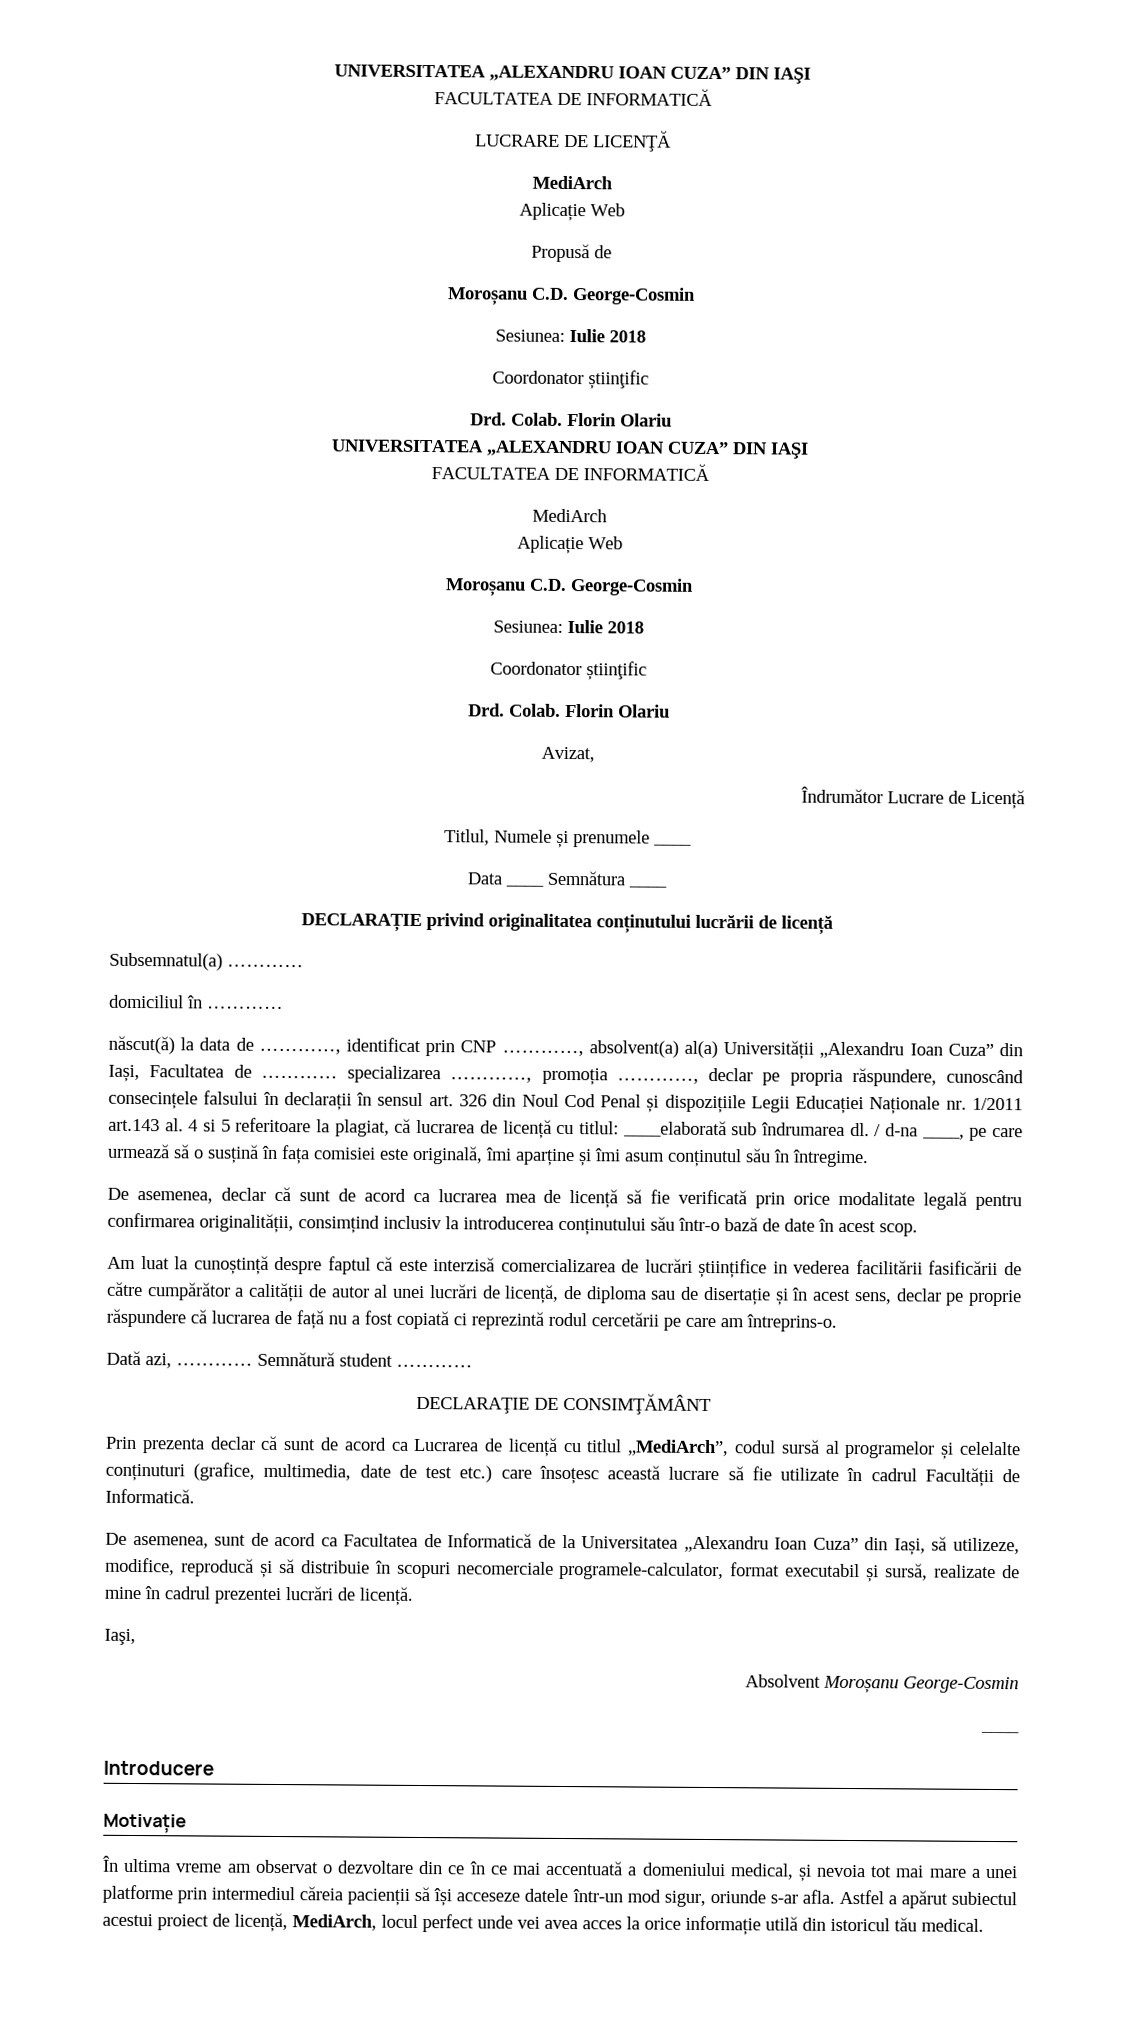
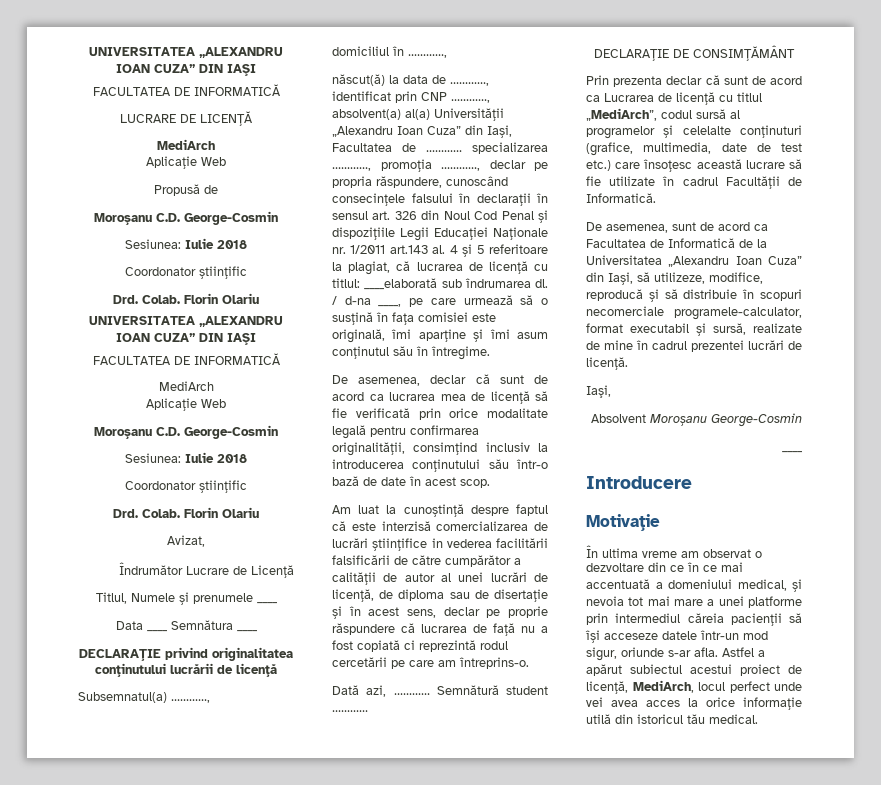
- Subsemnatul(a) …………
+ Subsemnatul(a) …………,
- domiciliul în …………
+ domiciliul în …………,
- născut(ă) la data de …………, identificat prin CNP …………, absolvent(a) al(a) Universității „Alexandru Ioan Cuza” din Iași, Facultatea de ………… specializarea …………, promoția …………, declar pe propria răspundere, cunoscând consecințele falsului în declarații în sensul art. 326 din Noul Cod Penal și dispozițiile Legii Educației Naționale nr. 1/2011 art.143 al. 4 si 5 referitoare la plagiat, că lucrarea de licență cu titlul:
+ născut(ă) la data de …………, identificat prin CNP …………, absolvent(a) al(a) Universității „Alexandru Ioan Cuza” din Iași, Facultatea de ………… specializarea …………, promoția …………, declar pe propria răspundere, cunoscând consecințele falsului în declarații în sensul art. 326 din Noul Cod Penal și dispozițiile Legii Educației Naționale nr. 1/2011 art.143 al. 4 și 5 referitoare la plagiat, că lucrarea de licență cu titlul:
- Am luat la cunoștință despre faptul că este interzisă comercializarea de lucrări științifice in vederea facilitării fasificării de către cumpărător a calității de autor al unei lucrări de licență, de diploma sau de disertație și în acest sens, declar pe proprie răspundere că lucrarea de față nu a fost copiată ci reprezintă rodul cercetării pe care am întreprins-o.
+ Am luat la cunoștință despre faptul că este interzisă comercializarea de lucrări științifice in vederea facilitării falsificării de către cumpărător a calității de autor al unei lucrări de licență, de diploma sau de disertație și în acest sens, declar pe proprie răspundere că lucrarea de față nu a fost copiată ci reprezintă rodul cercetării pe care am întreprins-o.

